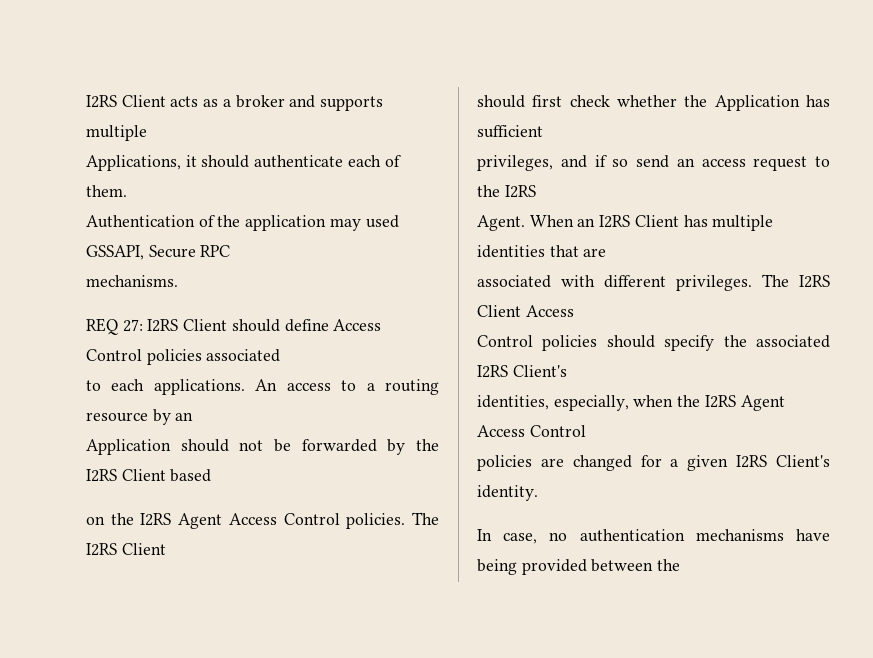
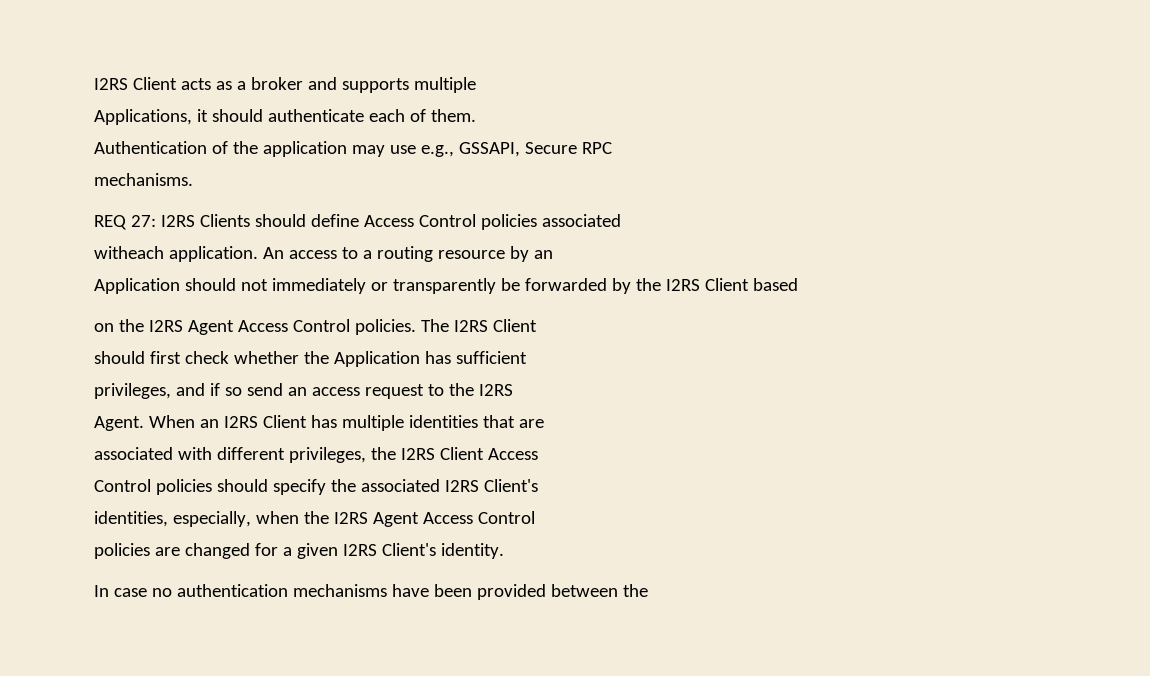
- Authentication of the application may used GSSAPI, Secure RPC
+ Authentication of the application may use e.g., GSSAPI, Secure RPC
- REQ 27: I2RS Client should define Access Control policies associated
+ REQ 27: I2RS Clients should define Access Control policies associated
- to each applications.
+ witheach application.
- Application should not be forwarded by the I2RS Client based
+ Application should not immediately or transparently be forwarded by the I2RS Client based
- associated with different privileges. The I2RS Client Access
+ associated with different privileges, the I2RS Client Access
- In case, no authentication mechanisms have being provided between the
+ In case no authentication mechanisms have been provided between the

